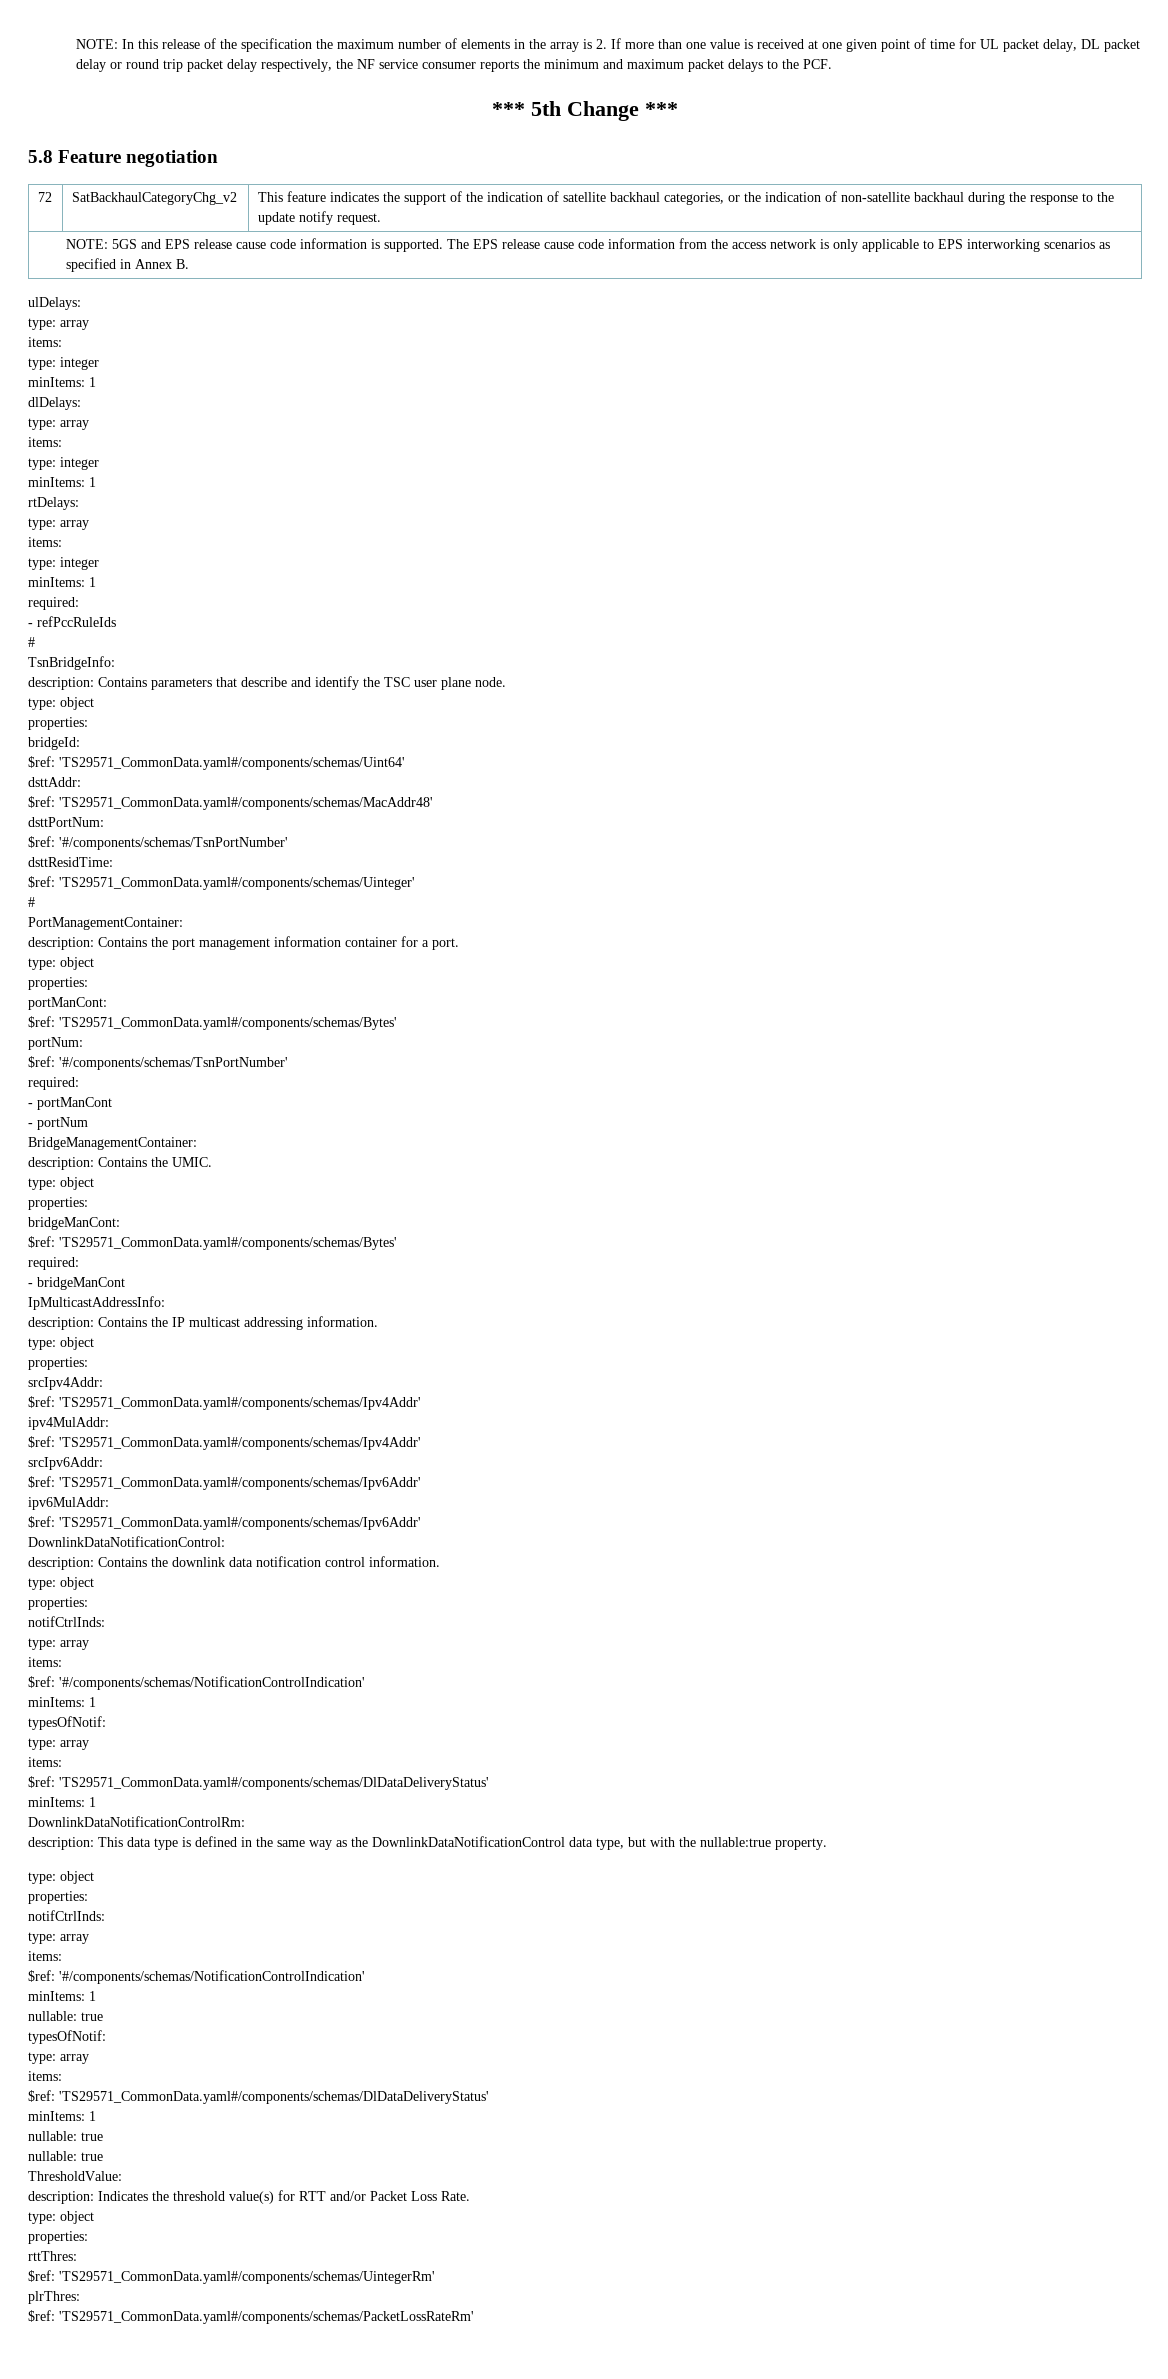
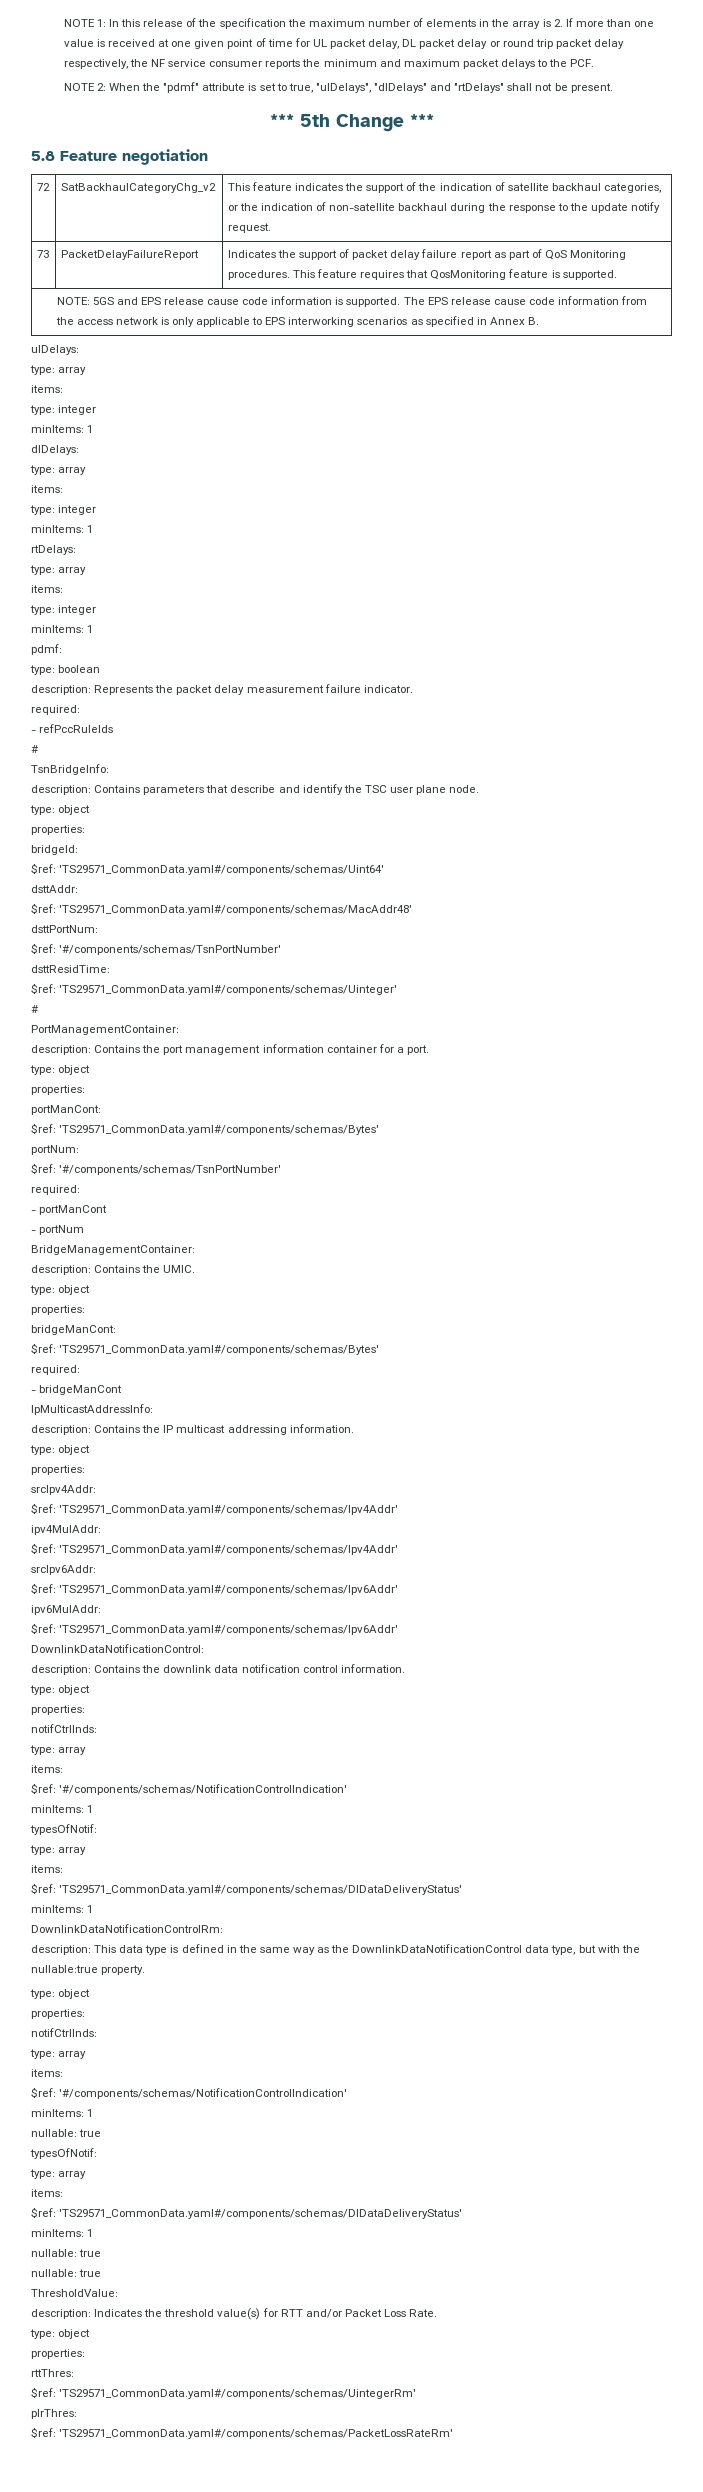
- NOTE: In this release of the specification the maximum number of elements in the array is 2. If more than one value is received at one given point of time for UL packet delay, DL packet delay or round trip packet delay respectively, the NF service consumer reports the minimum and maximum packet delays to the PCF.
+ NOTE 1: In this release of the specification the maximum number of elements in the array is 2. If more than one value is received at one given point of time for UL packet delay, DL packet delay or round trip packet delay respectively, the NF service consumer reports the minimum and maximum packet delays to the PCF.
+ NOTE 2: When the "pdmf" attribute is set to true, "ulDelays", "dlDelays" and "rtDelays" shall not be present.
+ 73 | PacketDelayFailureReport | Indicates the support of packet delay failure report as part of QoS Monitoring procedures. This feature requires that QosMonitoring feature is supported.
+ pdmf:
+ type: boolean
+ description: Represents the packet delay measurement failure indicator.

